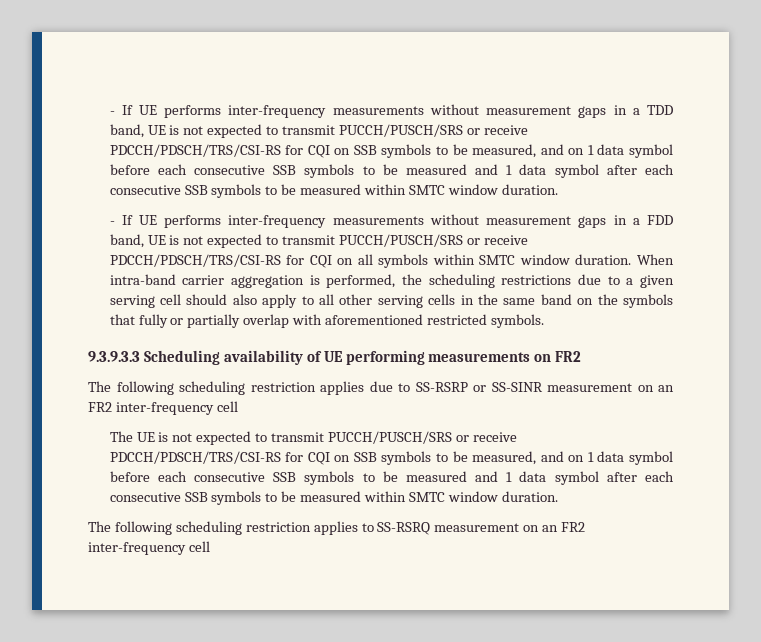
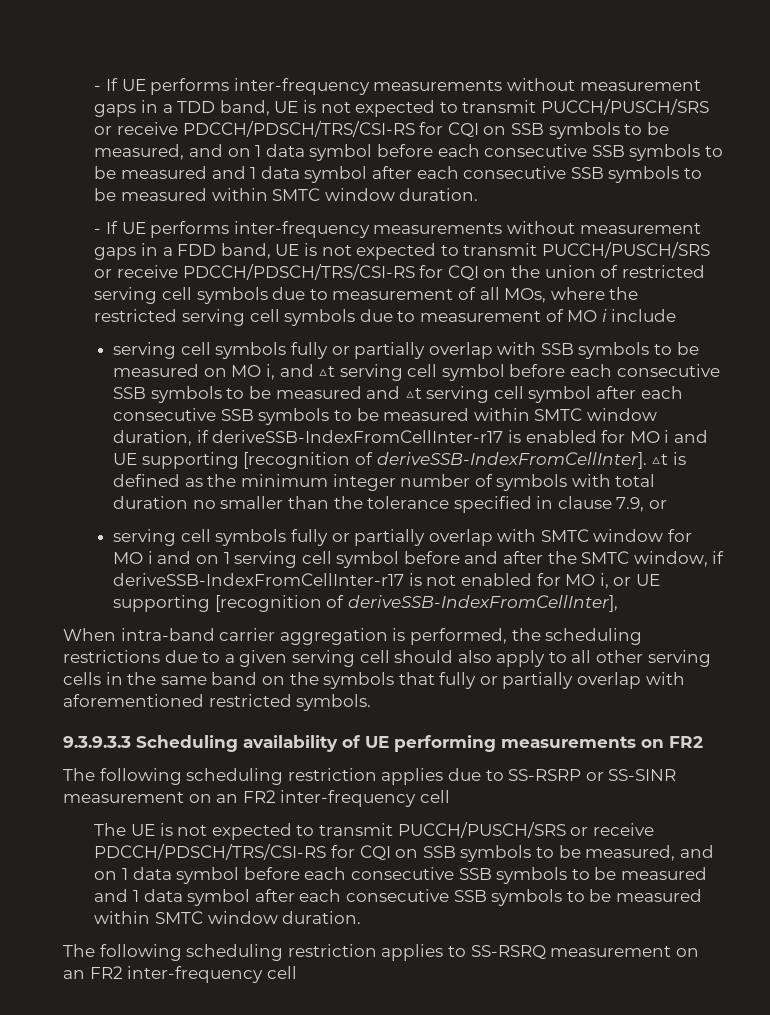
- - If UE performs inter-frequency measurements without measurement gaps in a FDD band, UE is not expected to transmit PUCCH/PUSCH/SRS or receive PDCCH/PDSCH/TRS/CSI-RS for CQI on all symbols within SMTC window duration. When intra-band carrier aggregation is performed, the scheduling restrictions due to a given serving cell should also apply to all other serving cells in the same band on the symbols that fully or partially overlap with aforementioned restricted symbols.
+ - If UE performs inter-frequency measurements without measurement gaps in a FDD band, UE is not expected to transmit PUCCH/PUSCH/SRS or receive PDCCH/PDSCH/TRS/CSI-RS for CQI on the union of restricted serving cell symbols due to measurement of all MOs, where the restricted serving cell symbols due to measurement of MO i include
+ serving cell symbols fully or partially overlap with SSB symbols to be measured on MO i, and △t serving cell symbol before each consecutive SSB symbols to be measured and △t serving cell symbol after each consecutive SSB symbols to be measured within SMTC window duration, if deriveSSB-IndexFromCellInter-r17 is enabled for MO i and UE supporting [recognition of deriveSSB-IndexFromCellInter]. △t is defined as the minimum integer number of symbols with total duration no smaller than the tolerance specified in clause 7.9, or
+ serving cell symbols fully or partially overlap with SMTC window for MO i and on 1 serving cell symbol before and after the SMTC window, if deriveSSB-IndexFromCellInter-r17 is not enabled for MO i, or UE supporting [recognition of deriveSSB-IndexFromCellInter],
+ When intra-band carrier aggregation is performed, the scheduling restrictions due to a given serving cell should also apply to all other serving cells in the same band on the symbols that fully or partially overlap with aforementioned restricted symbols.

